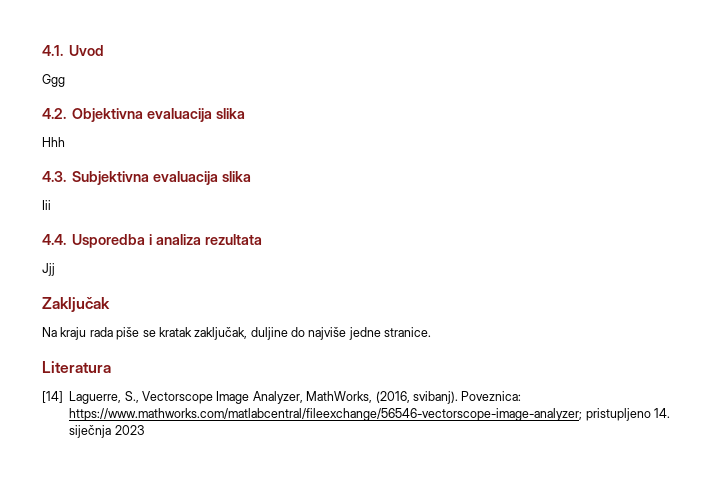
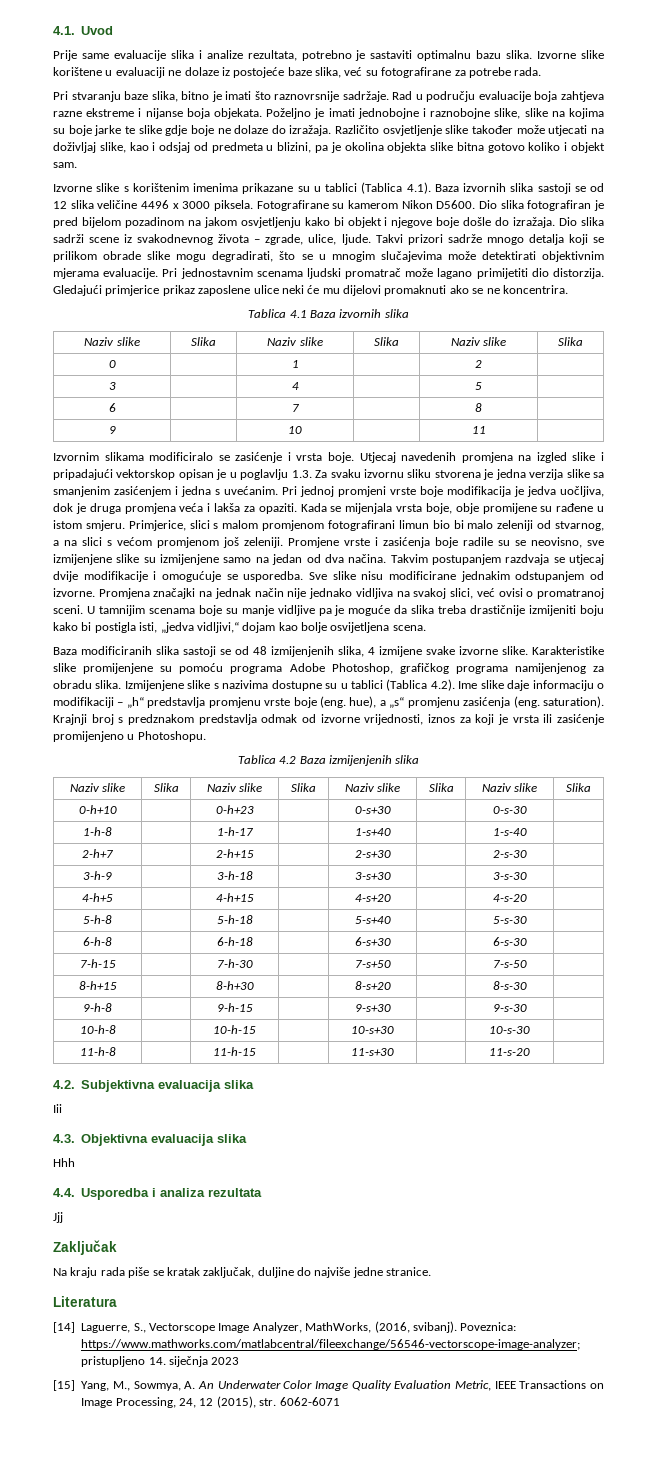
- Ggg
- 4.2. Objektivna evaluacija slika
+ Prije same evaluacije slika i analize rezultata, potrebno je sastaviti optimalnu bazu slika. Izvorne slike korištene u evaluaciji ne dolaze iz postojeće baze slika, već su fotografirane za potrebe rada.
+ Pri stvaranju baze slika, bitno je imati što raznovrsnije sadržaje. Rad u području evaluacije boja zahtjeva razne ekstreme i nijanse boja objekata. Poželjno je imati jednobojne i raznobojne slike, slike na kojima su boje jarke te slike gdje boje ne dolaze do izražaja. Različito osvjetljenje slike također može utjecati na doživljaj slike, kao i odsjaj od predmeta u blizini, pa je okolina objekta slike bitna gotovo koliko i objekt sam.
+ Izvorne slike s korištenim imenima prikazane su u tablici (Tablica 4.1). Baza izvornih slika sastoji se od 12 slika veličine 4496 x 3000 piksela. Fotografirane su kamerom Nikon D5600. Dio slika fotografiran je pred bijelom pozadinom na jakom osvjetljenju kako bi objekt i njegove boje došle do izražaja. Dio slika sadrži scene iz svakodnevnog života – zgrade, ulice, ljude. Takvi prizori sadrže mnogo detalja koji se prilikom obrade slike mogu degradirati, što se u mnogim slučajevima može detektirati objektivnim mjerama evaluacije. Pri jednostavnim scenama ljudski promatrač može lagano primijetiti dio distorzija. Gledajući primjerice prikaz zaposlene ulice neki će mu dijelovi promaknuti ako se ne koncentrira.
+ Tablica 4.1 Baza izvornih slika
+ Naziv slike | Slika | Naziv slike | Slika | Naziv slike | Slika
+ 0 | | 1 | | 2 |
+ 3 | | 4 | | 5 |
+ 6 | | 7 | | 8 |
+ 9 | | 10 | | 11 |
+ Izvornim slikama modificiralo se zasićenje i vrsta boje. Utjecaj navedenih promjena na izgled slike i pripadajući vektorskop opisan je u poglavlju 1.3. Za svaku izvornu sliku stvorena je jedna verzija slike sa smanjenim zasićenjem i jedna s uvećanim. Pri jednoj promjeni vrste boje modifikacija je jedva uočljiva, dok je druga promjena veća i lakša za opaziti. Kada se mijenjala vrsta boje, obje promijene su rađene u istom smjeru. Primjerice, slici s malom promjenom fotografirani limun bio bi malo zeleniji od stvarnog, a na slici s većom promjenom još zeleniji. Promjene vrste i zasićenja boje radile su se neovisno, sve izmijenjene slike su izmijenjene samo na jedan od dva načina. Takvim postupanjem razdvaja se utjecaj dvije modifikacije i omogućuje se usporedba. Sve slike nisu modificirane jednakim odstupanjem od izvorne. Promjena značajki na jednak način nije jednako vidljiva na svakoj slici, već ovisi o promatranoj sceni. U tamnijim scenama boje su manje vidljive pa je moguće da slika treba drastičnije izmijeniti boju kako bi postigla isti, „jedva vidljivi,“ dojam kao bolje osvijetljena scena.
+ Baza modificiranih slika sastoji se od 48 izmijenjenih slika, 4 izmijene svake izvorne slike. Karakteristike slike promijenjene su pomoću programa Adobe Photoshop, grafičkog programa namijenjenog za obradu slika. Izmijenjene slike s nazivima dostupne su u tablici (Tablica 4.2). Ime slike daje informaciju o modifikaciji – „h“ predstavlja promjenu vrste boje (eng. hue), a „s“ promjenu zasićenja (eng. saturation). Krajnji broj s predznakom predstavlja odmak od izvorne vrijednosti, iznos za koji je vrsta ili zasićenje promijenjeno u Photoshopu.
+ Tablica 4.2 Baza izmijenjenih slika
+ Naziv slike | Slika | Naziv slike | Slika | Naziv slike | Slika | Naziv slike | Slika
+ 0-h+10 | | 0-h+23 | | 0-s+30 | | 0-s-30 |
+ 1-h-8 | | 1-h-17 | | 1-s+40 | | 1-s-40 |
+ 2-h+7 | | 2-h+15 | | 2-s+30 | | 2-s-30 |
+ 3-h-9 | | 3-h-18 | | 3-s+30 | | 3-s-30 |
+ 4-h+5 | | 4-h+15 | | 4-s+20 | | 4-s-20 |
+ 5-h-8 | | 5-h-18 | | 5-s+40 | | 5-s-30 |
+ 6-h-8 | | 6-h-18 | | 6-s+30 | | 6-s-30 |
+ 7-h-15 | | 7-h-30 | | 7-s+50 | | 7-s-50 |
+ 8-h+15 | | 8-h+30 | | 8-s+20 | | 8-s-30 |
+ 9-h-8 | | 9-h-15 | | 9-s+30 | | 9-s-30 |
+ 10-h-8 | | 10-h-15 | | 10-s+30 | | 10-s-30 |
+ 11-h-8 | | 11-h-15 | | 11-s+30 | | 11-s-20 |
+ 4.2. Subjektivna evaluacija slika
+ Iii
+ 4.3. Objektivna evaluacija slika
- 4.3. Subjektivna evaluacija slika
- Iii
+ [15] Yang, M., Sowmya, A. An Underwater Color Image Quality Evaluation Metric, IEEE Transactions on Image Processing, 24, 12 (2015), str. 6062-6071

